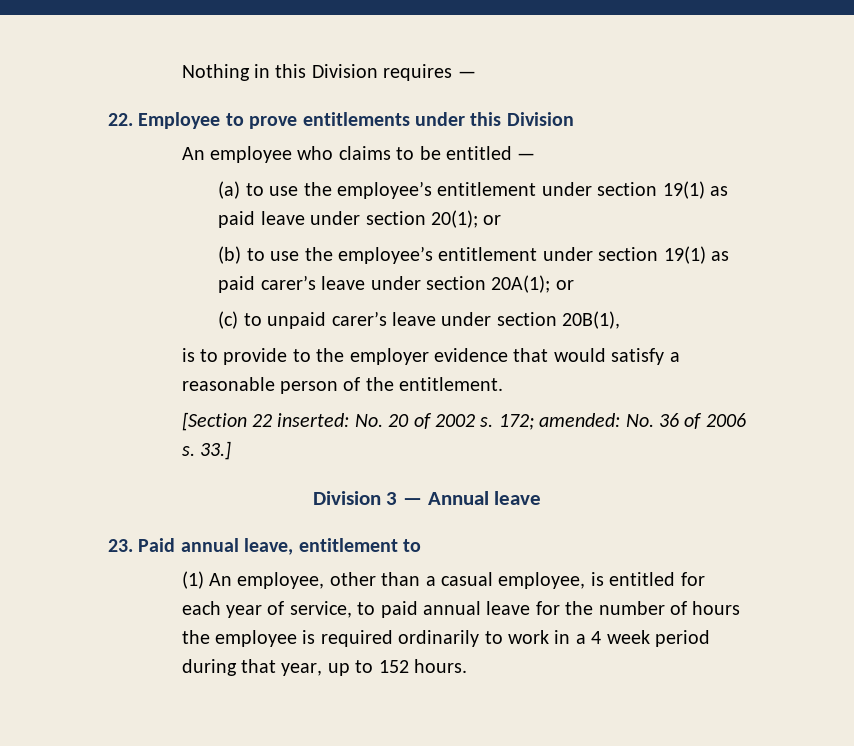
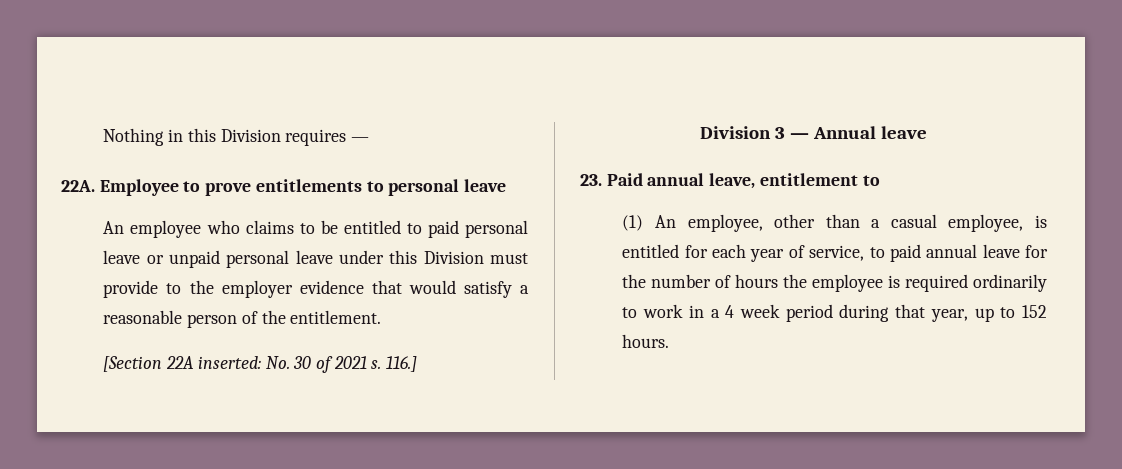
- 22. Employee to prove entitlements under this Division
+ 22A. Employee to prove entitlements to personal leave
- An employee who claims to be entitled —
- (a) to use the employee’s entitlement under section 19(1) as paid leave under section 20(1); or
- (b) to use the employee’s entitlement under section 19(1) as paid carer’s leave under section 20A(1); or
- (c) to unpaid carer’s leave under section 20B(1),
- is to provide to the employer evidence that would satisfy a reasonable person of the entitlement.
+ An employee who claims to be entitled to paid personal leave or unpaid personal leave under this Division must provide to the employer evidence that would satisfy a reasonable person of the entitlement.
- [Section 22 inserted: No. 20 of 2002 s. 172; amended: No. 36 of 2006 s. 33.]
+ [Section 22A inserted: No. 30 of 2021 s. 116.]

